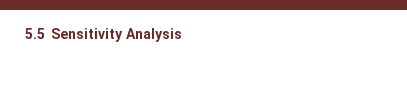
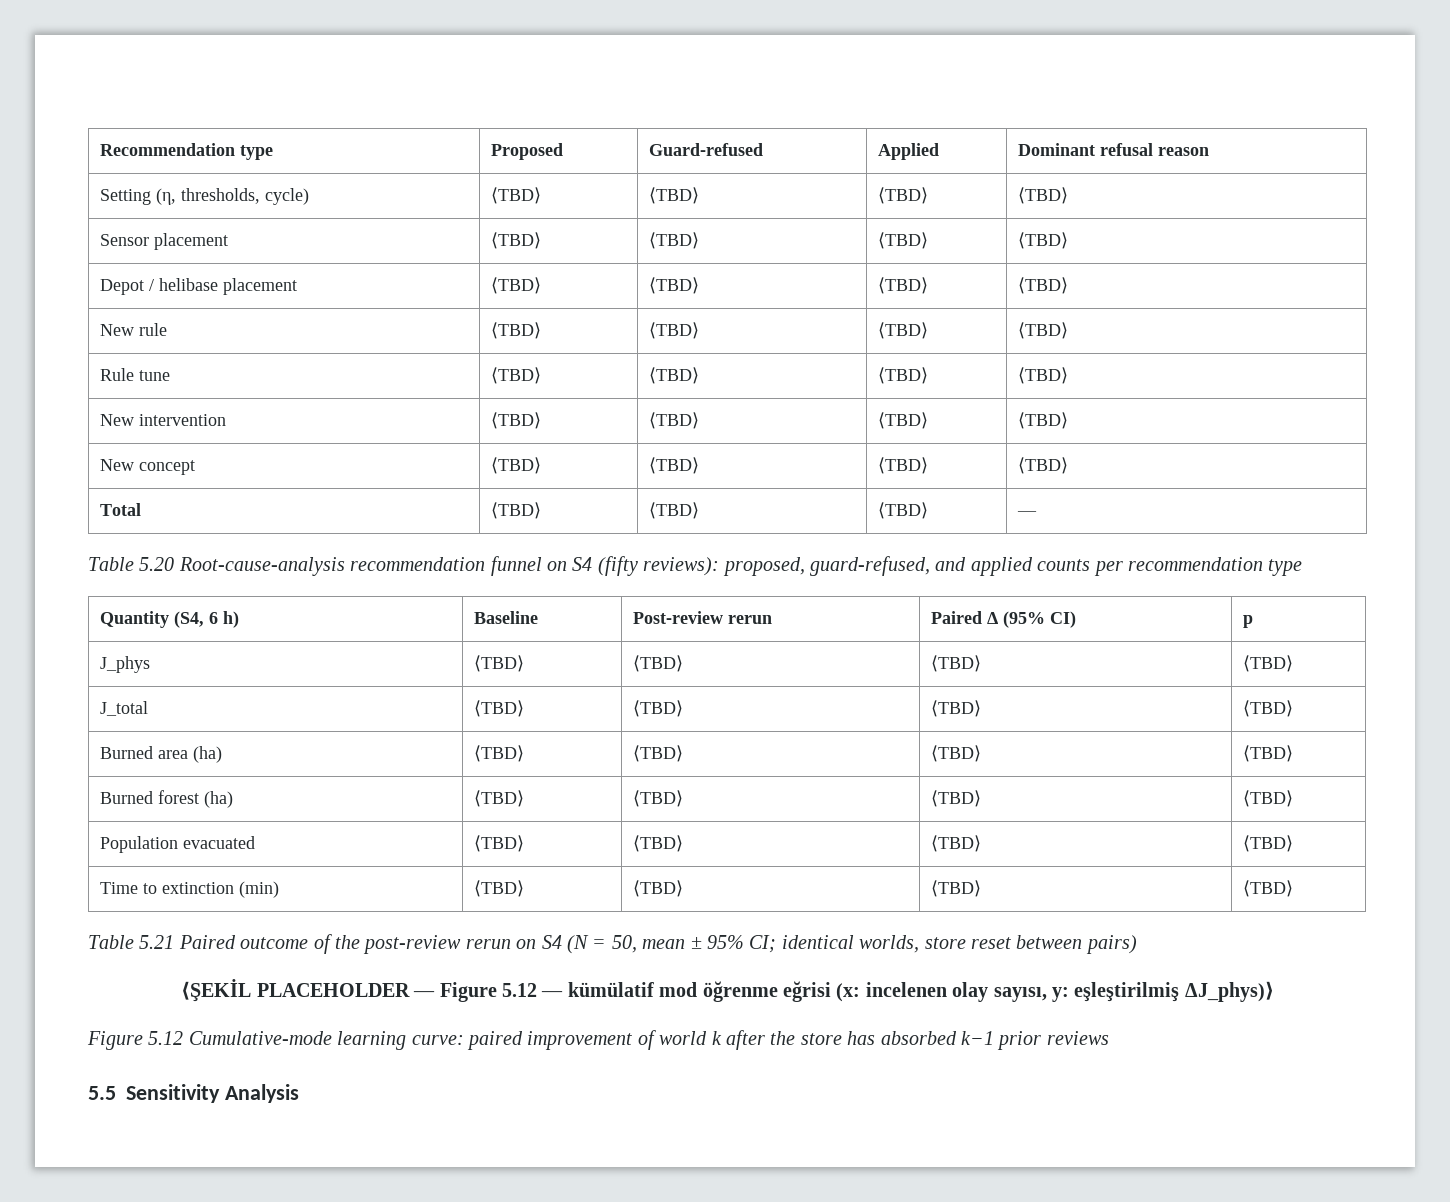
+ Recommendation type | Proposed | Guard-refused | Applied | Dominant refusal reason
+ Setting (η, thresholds, cycle) | ⟨TBD⟩ | ⟨TBD⟩ | ⟨TBD⟩ | ⟨TBD⟩
+ Sensor placement | ⟨TBD⟩ | ⟨TBD⟩ | ⟨TBD⟩ | ⟨TBD⟩
+ Depot / helibase placement | ⟨TBD⟩ | ⟨TBD⟩ | ⟨TBD⟩ | ⟨TBD⟩
+ New rule | ⟨TBD⟩ | ⟨TBD⟩ | ⟨TBD⟩ | ⟨TBD⟩
+ Rule tune | ⟨TBD⟩ | ⟨TBD⟩ | ⟨TBD⟩ | ⟨TBD⟩
+ New intervention | ⟨TBD⟩ | ⟨TBD⟩ | ⟨TBD⟩ | ⟨TBD⟩
+ New concept | ⟨TBD⟩ | ⟨TBD⟩ | ⟨TBD⟩ | ⟨TBD⟩
+ Total | ⟨TBD⟩ | ⟨TBD⟩ | ⟨TBD⟩ | —
+ Table 5.20 Root-cause-analysis recommendation funnel on S4 (fifty reviews): proposed, guard-refused, and applied counts per recommendation type
+ Quantity (S4, 6 h) | Baseline | Post-review rerun | Paired Δ (95% CI) | p
+ J_phys | ⟨TBD⟩ | ⟨TBD⟩ | ⟨TBD⟩ | ⟨TBD⟩
+ J_total | ⟨TBD⟩ | ⟨TBD⟩ | ⟨TBD⟩ | ⟨TBD⟩
+ Burned area (ha) | ⟨TBD⟩ | ⟨TBD⟩ | ⟨TBD⟩ | ⟨TBD⟩
+ Burned forest (ha) | ⟨TBD⟩ | ⟨TBD⟩ | ⟨TBD⟩ | ⟨TBD⟩
+ Population evacuated | ⟨TBD⟩ | ⟨TBD⟩ | ⟨TBD⟩ | ⟨TBD⟩
+ Time to extinction (min) | ⟨TBD⟩ | ⟨TBD⟩ | ⟨TBD⟩ | ⟨TBD⟩
+ Table 5.21 Paired outcome of the post-review rerun on S4 (N = 50, mean ± 95% CI; identical worlds, store reset between pairs)
+ ⟨ŞEKİL PLACEHOLDER — Figure 5.12 — kümülatif mod öğrenme eğrisi (x: incelenen olay sayısı, y: eşleştirilmiş ΔJ_phys)⟩
+ Figure 5.12 Cumulative-mode learning curve: paired improvement of world k after the store has absorbed k−1 prior reviews

